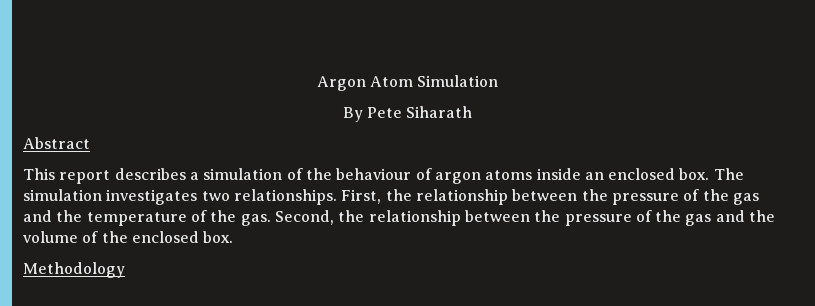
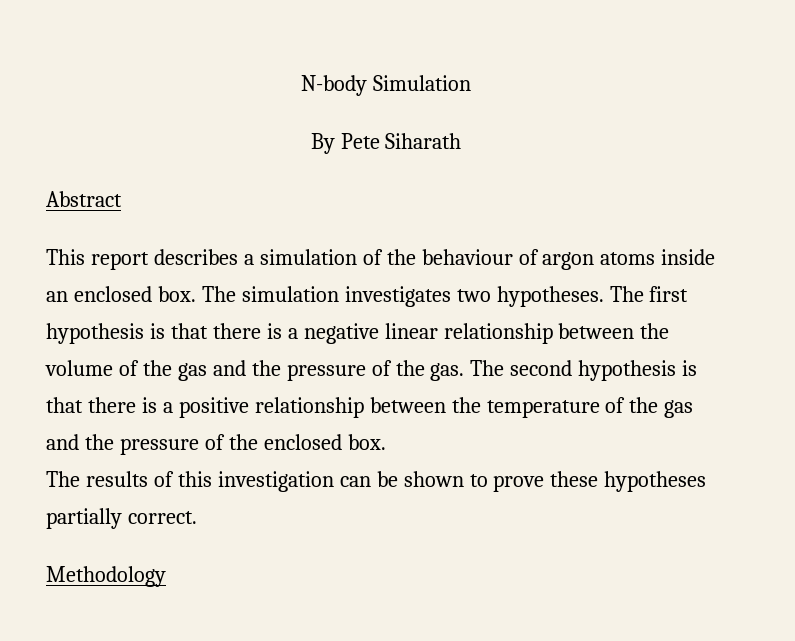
- Argon Atom Simulation
+ N-body Simulation
- The simulation investigates two relationships. First, the relationship between the pressure of the gas and the temperature of the gas.
+ The simulation investigates two hypotheses. The first hypothesis is that there is a negative linear relationship between the volume of the gas and the pressure of the gas.
- Second, the relationship between the pressure of the gas and the volume of the enclosed box.
+ The second hypothesis is that there is a positive relationship between the temperature of the gas and the pressure of the enclosed box.
+ The results of this investigation can be shown to prove these hypotheses partially correct.

